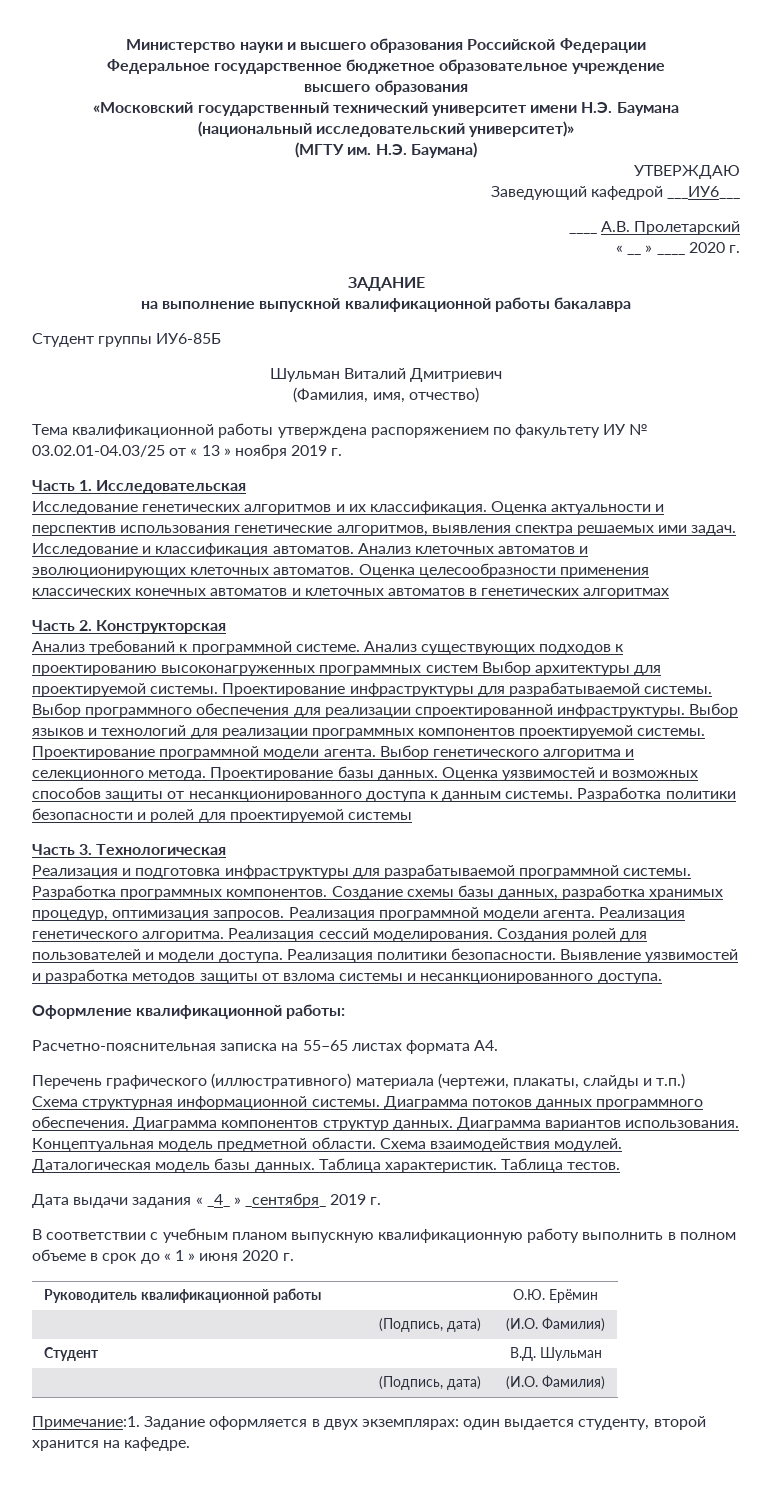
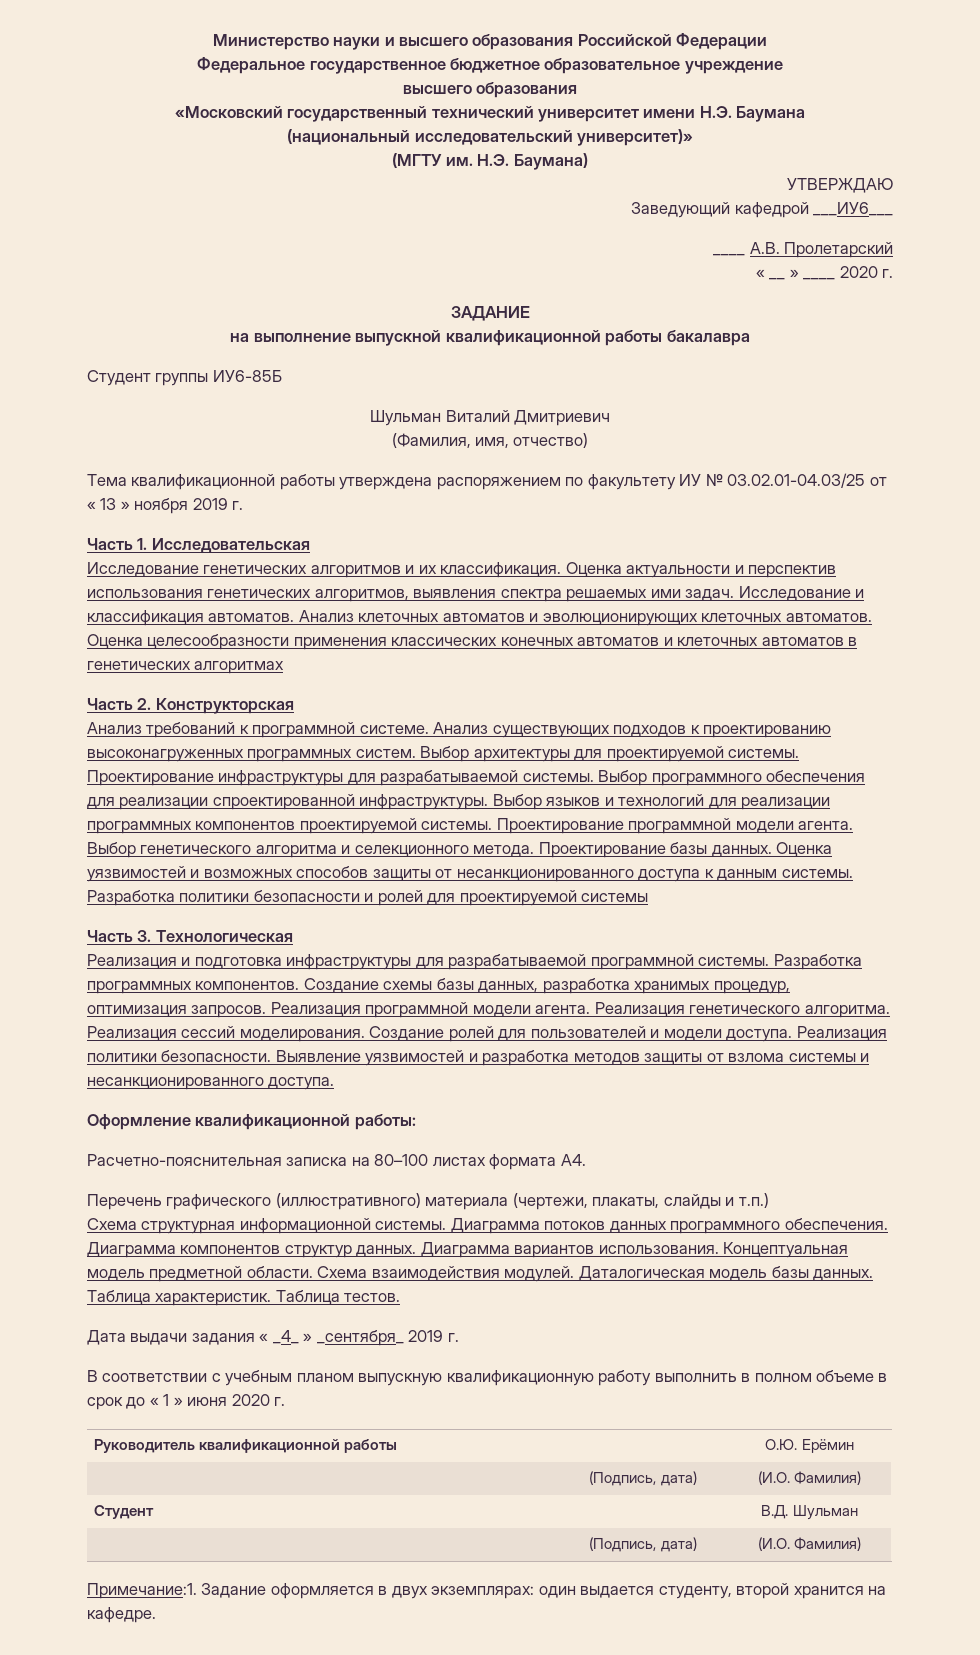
- Оценка актуальности и перспектив использования генетические алгоритмов, выявления спектра решаемых ими задач.
+ Оценка актуальности и перспектив использования генетических алгоритмов, выявления спектра решаемых ими задач.
- Анализ существующих подходов к проектированию высоконагруженных программных систем Выбор архитектуры для проектируемой системы.
+ Анализ существующих подходов к проектированию высоконагруженных программных систем. Выбор архитектуры для проектируемой системы.
- Создания ролей для пользователей и модели доступа.
+ Создание ролей для пользователей и модели доступа.
- Расчетно-пояснительная записка на 55–65 листах формата А4.
+ Расчетно-пояснительная записка на 80–100 листах формата А4.

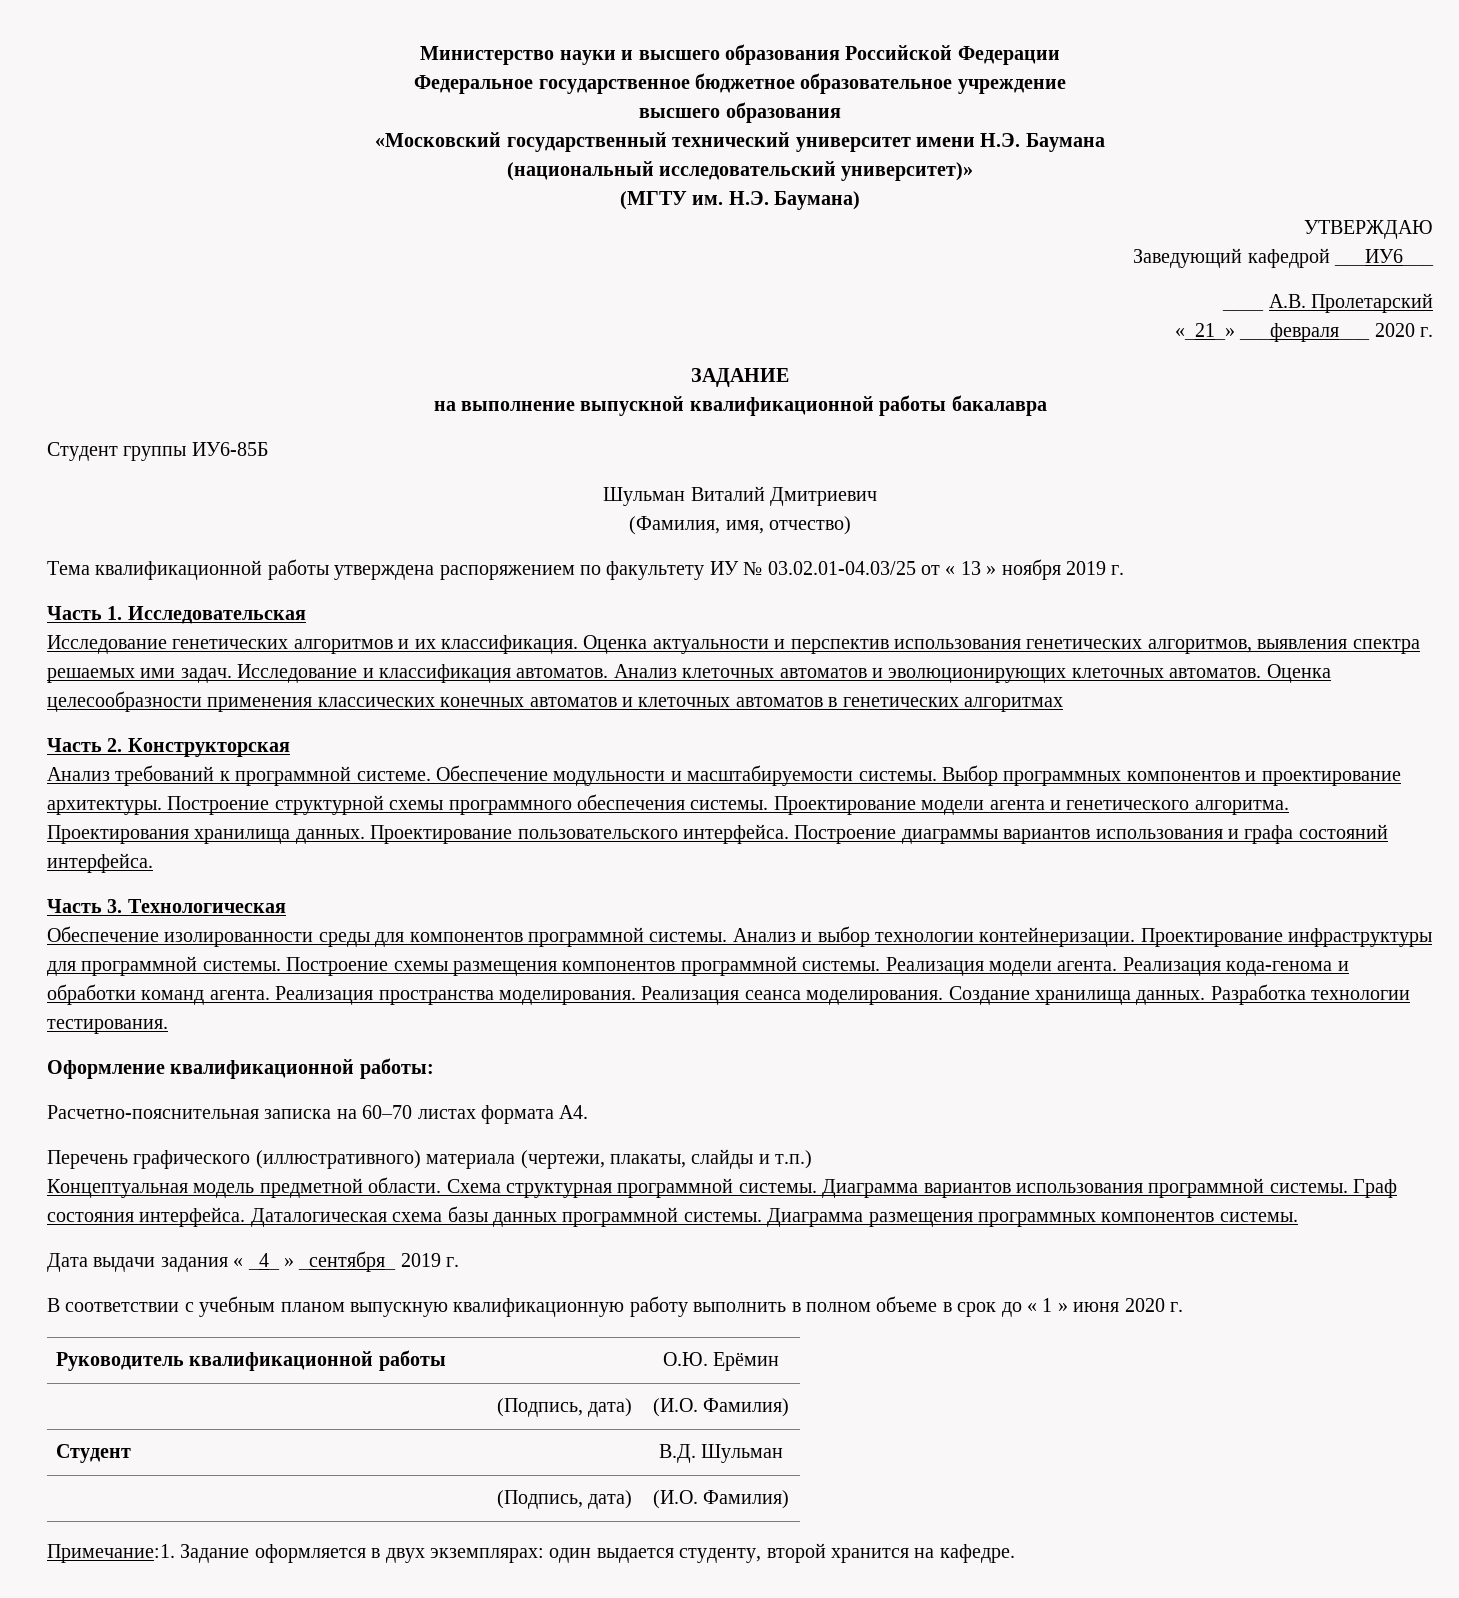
- « __ » ____ 2020 г.
+ «_21_» ___февраля___ 2020 г.
- Анализ существующих подходов к проектированию высоконагруженных программных систем. Выбор архитектуры для проектируемой системы. Проектирование инфраструктуры для разрабатываемой системы. Выбор программного обеспечения для реализации спроектированной инфраструктуры. Выбор языков и технологий для реализации программных компонентов проектируемой системы. Проектирование программной модели агента. Выбор генетического алгоритма и селекционного метода. Проектирование базы данных. Оценка уязвимостей и возможных способов защиты от несанкционированного доступа к данным системы. Разработка политики безопасности и ролей для проектируемой системы
+ Обеспечение модульности и масштабируемости системы. Выбор программных компонентов и проектирование архитектуры. Построение структурной схемы программного обеспечения системы. Проектирование модели агента и генетического алгоритма. Проектирования хранилища данных. Проектирование пользовательского интерфейса. Построение диаграммы вариантов использования и графа состояний интерфейса.
  Часть 3. Технологическая
- Реализация и подготовка инфраструктуры для разрабатываемой программной системы. Разработка программных компонентов. Создание схемы базы данных, разработка хранимых процедур, оптимизация запросов. Реализация программной модели агента. Реализация генетического алгоритма. Реализация сессий моделирования. Создание ролей для пользователей и модели доступа. Реализация политики безопасности. Выявление уязвимостей и разработка методов защиты от взлома системы и несанкционированного доступа.
+ Обеспечение изолированности среды для компонентов программной системы. Анализ и выбор технологии контейнеризации. Проектирование инфраструктуры для программной системы. Построение схемы размещения компонентов программной системы. Реализация модели агента. Реализация кода-генома и обработки команд агента. Реализация пространства моделирования. Реализация сеанса моделирования. Создание хранилища данных. Разработка технологии тестирования.
- Расчетно-пояснительная записка на 80–100 листах формата А4.
+ Расчетно-пояснительная записка на 60–70 листах формата А4.
- Схема структурная информационной системы. Диаграмма потоков данных программного обеспечения. Диаграмма компонентов структур данных. Диаграмма вариантов использования.
- Схема взаимодействия модулей. Даталогическая модель базы данных. Таблица характеристик. Таблица тестов.
+ Схема структурная программной системы. Диаграмма вариантов использования программной системы. Граф состояния интерфейса. Даталогическая схема базы данных программной системы. Диаграмма размещения программных компонентов системы.

